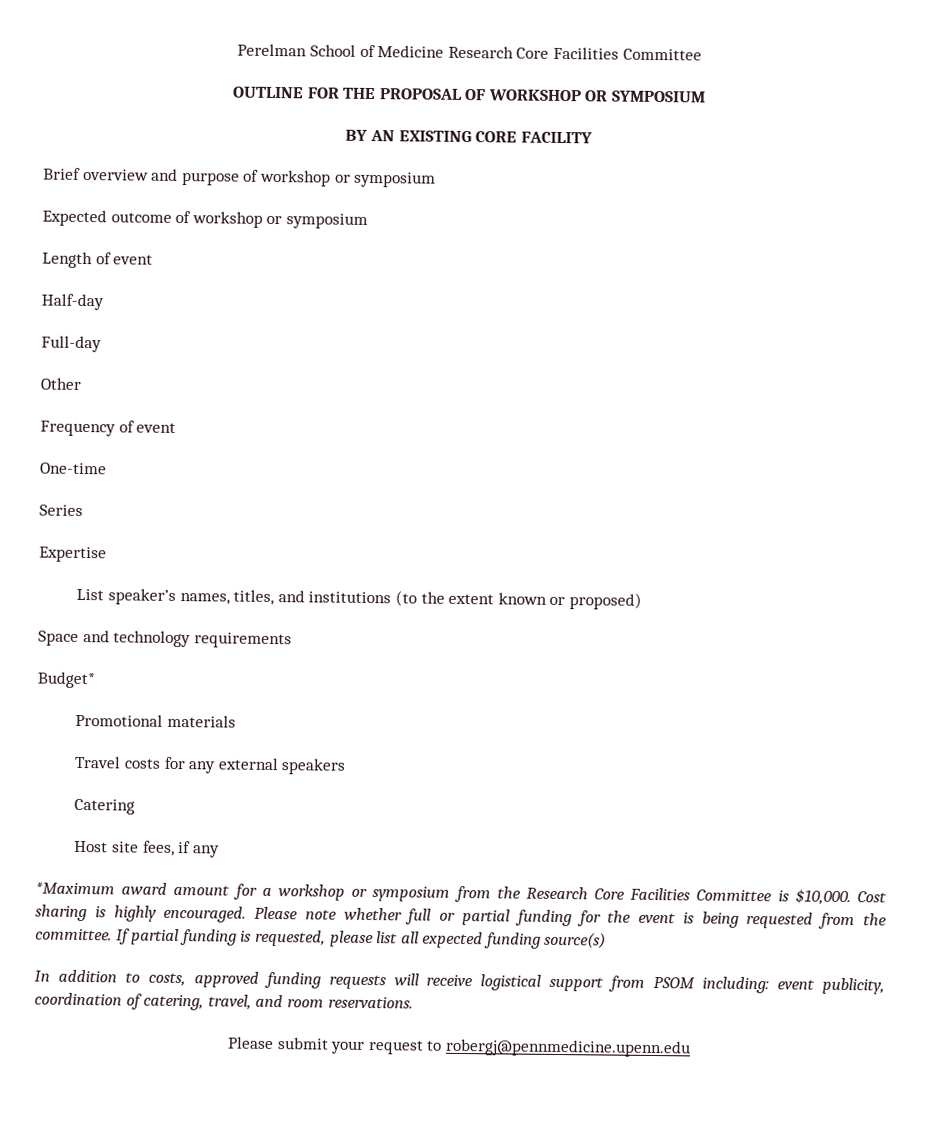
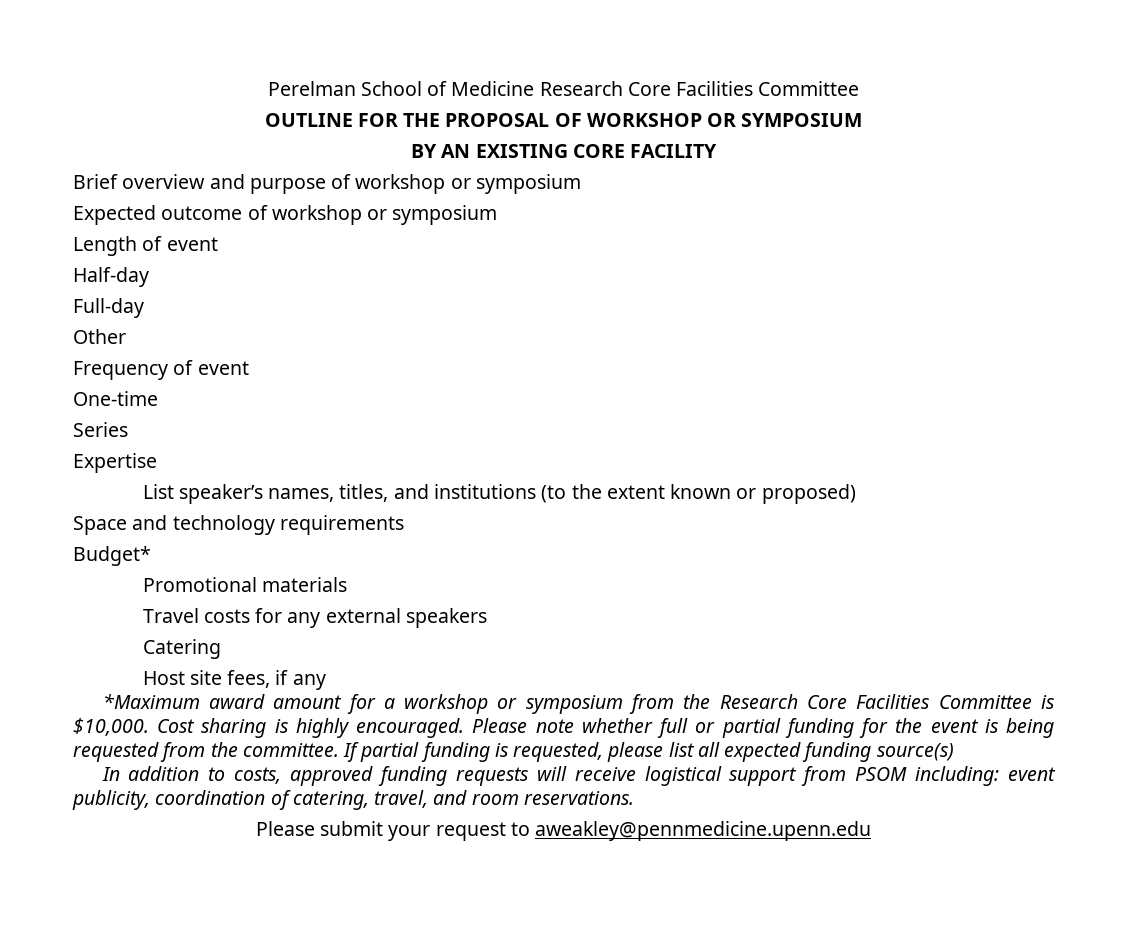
- Please submit your request to robergj@pennmedicine.upenn.edu
+ Please submit your request to aweakley@pennmedicine.upenn.edu

